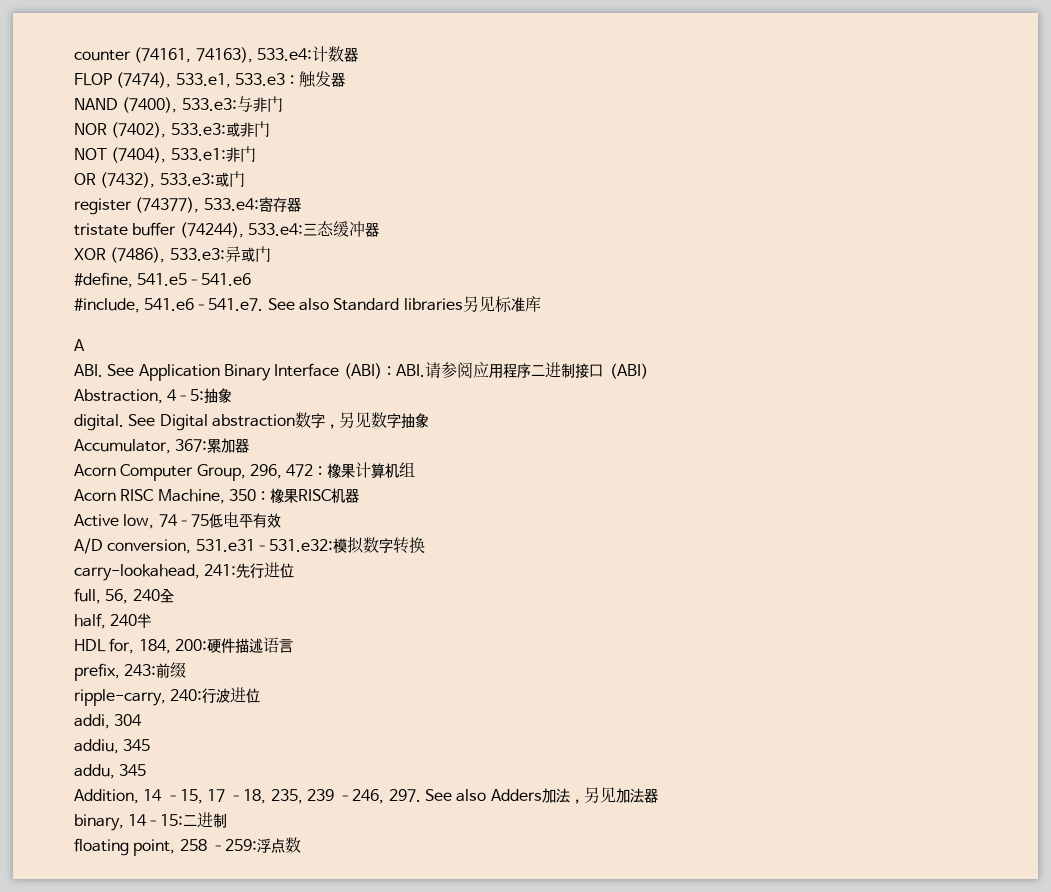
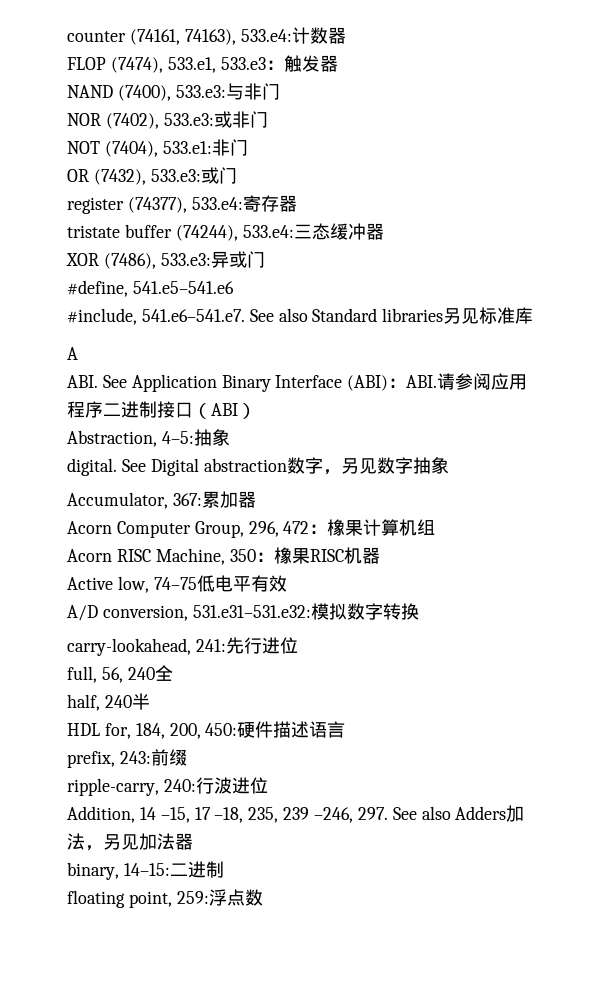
- HDL for, 184, 200:硬件描述语言
+ HDL for, 184, 200, 450:硬件描述语言
- addi, 304
- addiu, 345
- addu, 345
- floating point, 258 –259:浮点数
+ floating point, 259:浮点数

